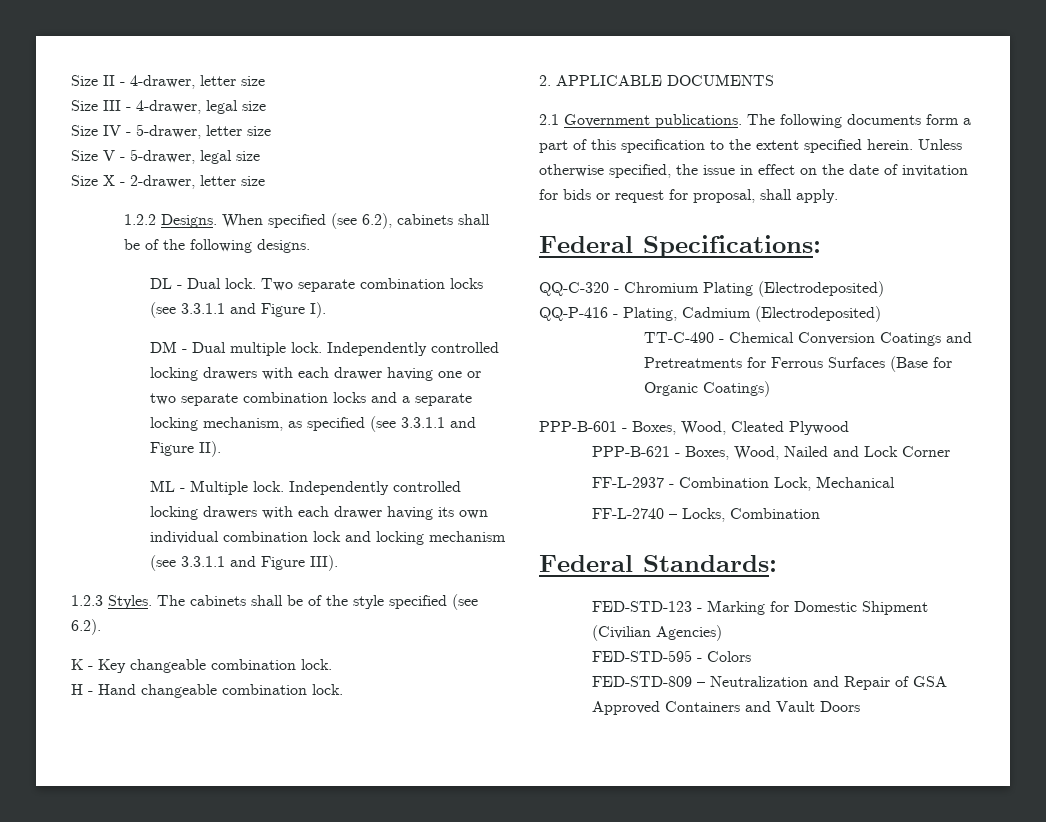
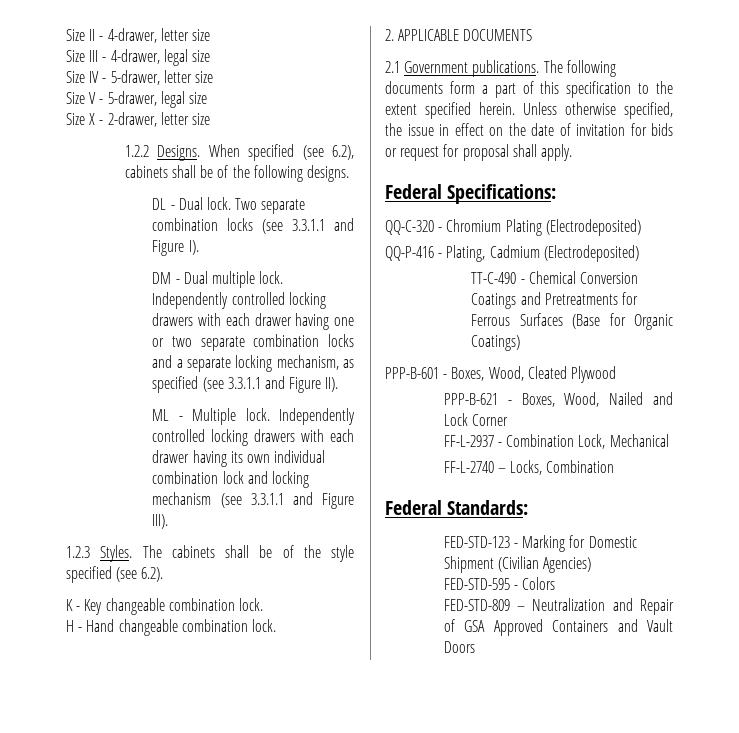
- Unless otherwise specified, the issue in effect on the date of invitation for bids or request for proposal, shall apply.
+ Unless otherwise specified, the issue in effect on the date of invitation for bids or request for proposal shall apply.

